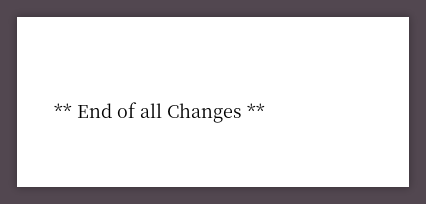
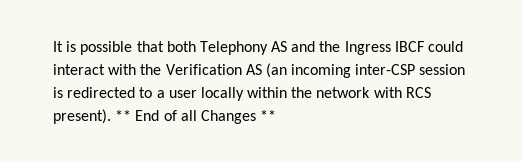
+ It is possible that both Telephony AS and the Ingress IBCF could interact with the Verification AS (an incoming inter-CSP session is redirected to a user locally within the network with RCS present).

